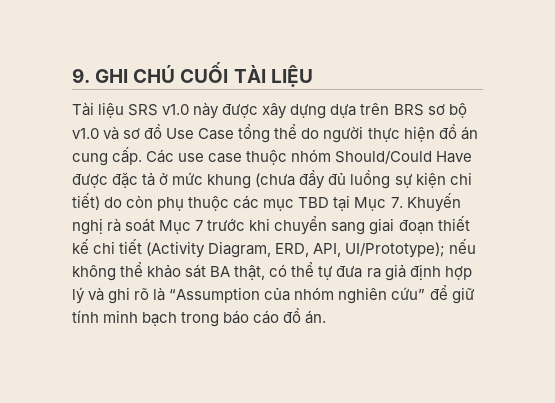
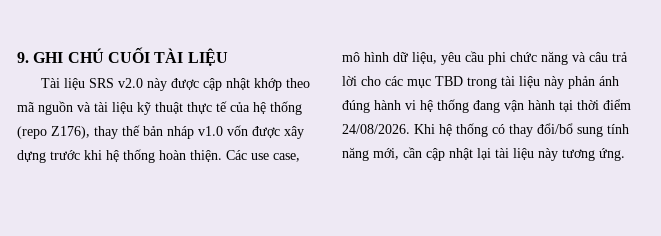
- Tài liệu SRS v1.0 này được xây dựng dựa trên BRS sơ bộ v1.0 và sơ đồ Use Case tổng thể do người thực hiện đồ án cung cấp. Các use case thuộc nhóm Should/Could Have được đặc tả ở mức khung (chưa đầy đủ luồng sự kiện chi tiết) do còn phụ thuộc các mục TBD tại Mục 7. Khuyến nghị rà soát Mục 7 trước khi chuyển sang giai đoạn thiết kế chi tiết (Activity Diagram, ERD, API, UI/Prototype); nếu không thể khảo sát BA thật, có thể tự đưa ra giả định hợp lý và ghi rõ là “Assumption của nhóm nghiên cứu” để giữ tính minh bạch trong báo cáo đồ án.
+ Tài liệu SRS v2.0 này được cập nhật khớp theo mã nguồn và tài liệu kỹ thuật thực tế của hệ thống (repo Z176), thay thế bản nháp v1.0 vốn được xây dựng trước khi hệ thống hoàn thiện. Các use case, mô hình dữ liệu, yêu cầu phi chức năng và câu trả lời cho các mục TBD trong tài liệu này phản ánh đúng hành vi hệ thống đang vận hành tại thời điểm 24/08/2026. Khi hệ thống có thay đổi/bổ sung tính năng mới, cần cập nhật lại tài liệu này tương ứng.

